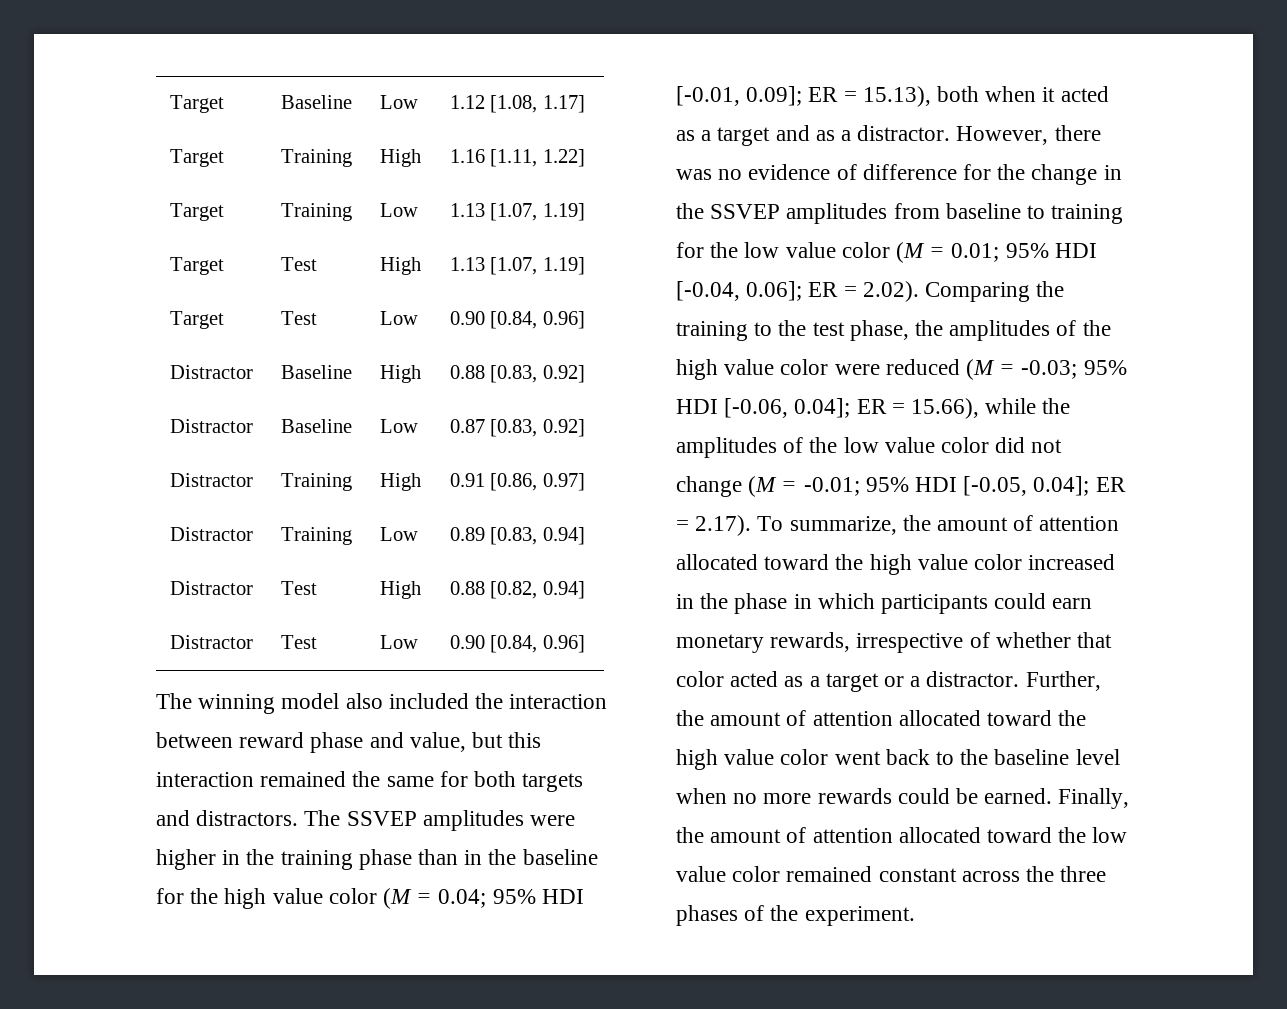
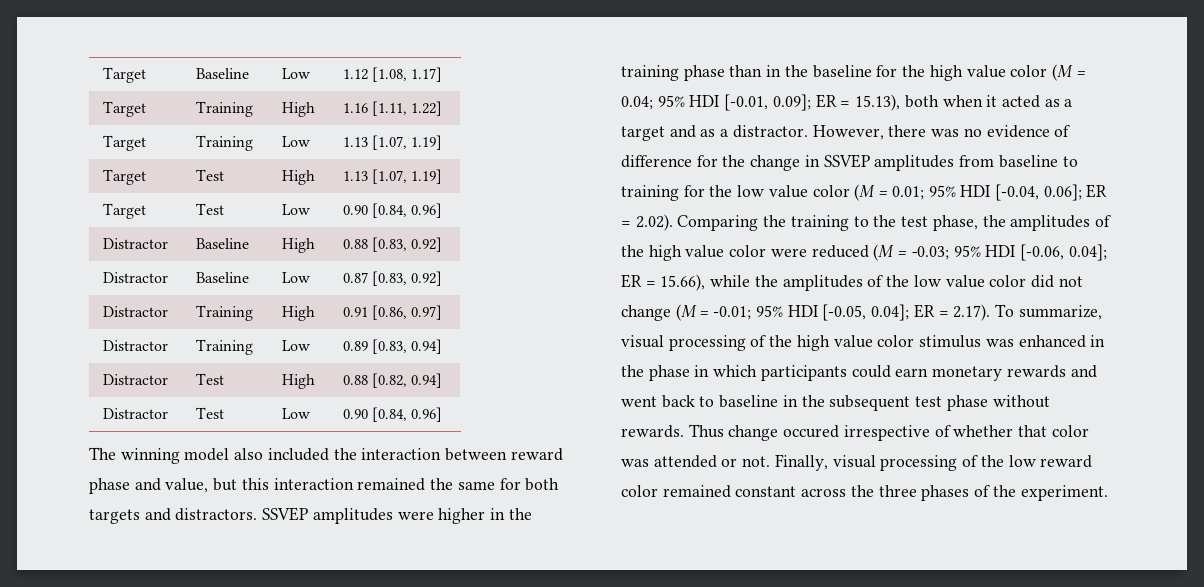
- The SSVEP amplitudes were higher in the training phase than in the baseline for the high value color (M = 0.04; 95% HDI [-0.01, 0.09]; ER = 15.13), both when it acted as a target and as a distractor.
+ SSVEP amplitudes were higher in the training phase than in the baseline for the high value color (M = 0.04; 95% HDI [-0.01, 0.09]; ER = 15.13), both when it acted as a target and as a distractor.
- However, there was no evidence of difference for the change in the SSVEP amplitudes from baseline to training for the low value color (M = 0.01;
+ However, there was no evidence of difference for the change in SSVEP amplitudes from baseline to training for the low value color (M = 0.01;
- ER = 2.17). To summarize, the amount of attention allocated toward the high value color increased in the phase in which participants could earn monetary rewards, irrespective of whether that color acted as a target or a distractor. Further, the amount of attention allocated toward the high value color went back to the baseline level when no more rewards could be earned. Finally, the amount of attention allocated toward the low value color remained constant across the three phases of the experiment.
+ ER = 2.17). To summarize, visual processing of the high value color stimulus was enhanced in the phase in which participants could earn monetary rewards and went back to baseline in the subsequent test phase without rewards. Thus change occured irrespective of whether that color was attended or not. Finally, visual processing of the low reward color remained constant across the three phases of the experiment.

